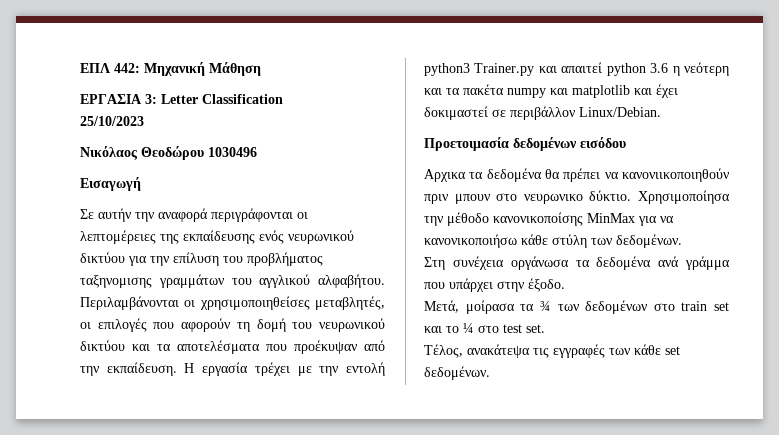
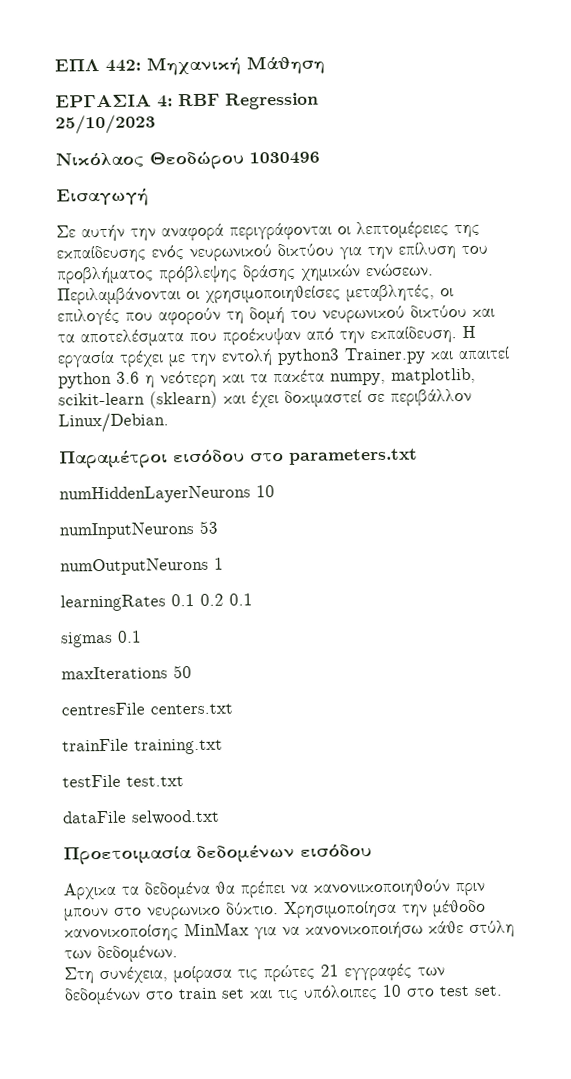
- ΕΡΓΑΣΙΑ 3: Letter Classification
+ ΕΡΓΑΣΙΑ 4: RBF Regression
- Σε αυτήν την αναφορά περιγράφονται οι λεπτομέρειες της εκπαίδευσης ενός νευρωνικού δικτύου για την επίλυση του προβλήματος ταξηνομισης γραμμάτων του αγγλικού αλφαβήτου.
+ Σε αυτήν την αναφορά περιγράφονται οι λεπτομέρειες της εκπαίδευσης ενός νευρωνικού δικτύου για την επίλυση του προβλήματος πρόβλεψης δράσης χημικών ενώσεων.
- Η εργασία τρέχει με την εντολή python3 Trainer.py και απαιτεί python 3.6 η νεότερη και τα πακέτα numpy και matplotlib και έχει δοκιμαστεί σε περιβάλλον Linux/Debian.
+ Η εργασία τρέχει με την εντολή python3 Trainer.py και απαιτεί python 3.6 η νεότερη και τα πακέτα numpy, matplotlib, scikit-learn (sklearn) και έχει δοκιμαστεί σε περιβάλλον Linux/Debian.
+ Παραμέτροι εισόδου στο parameters.txt
+ numHiddenLayerNeurons 10
+ numInputNeurons 53
+ numOutputNeurons 1
+ learningRates 0.1 0.2 0.1
+ sigmas 0.1
+ maxIterations 50
+ centresFile centers.txt
+ trainFile training.txt
+ testFile test.txt
+ dataFile selwood.txt
- Στη συνέχεια οργάνωσα τα δεδομένα ανά γράμμα που υπάρχει στην έξοδο.
- Μετά, μοίρασα τα ¾ των δεδομένων στο train set και το ¼ στο test set.
+ Στη συνέχεια, μοίρασα τις πρώτες 21 εγγραφές των δεδομένων στο train set και τις υπόλοιπες 10 στο test set.
- Τέλος, ανακάτεψα τις εγγραφές των κάθε set δεδομένων.

